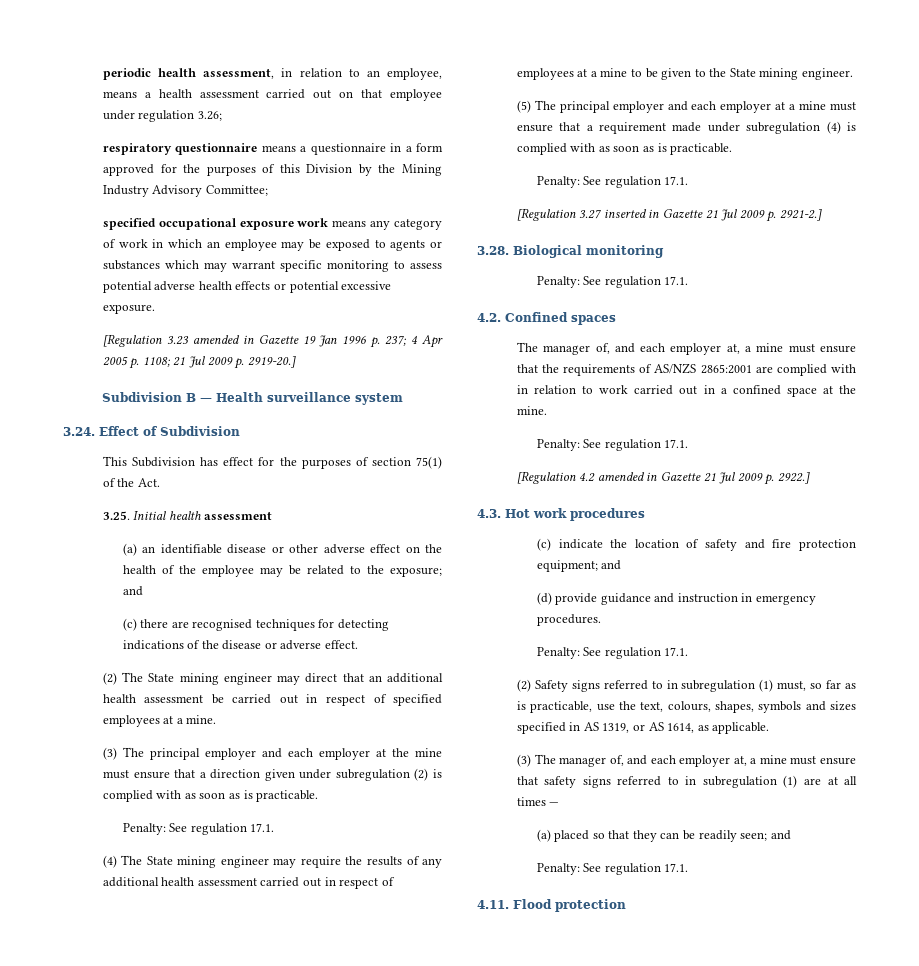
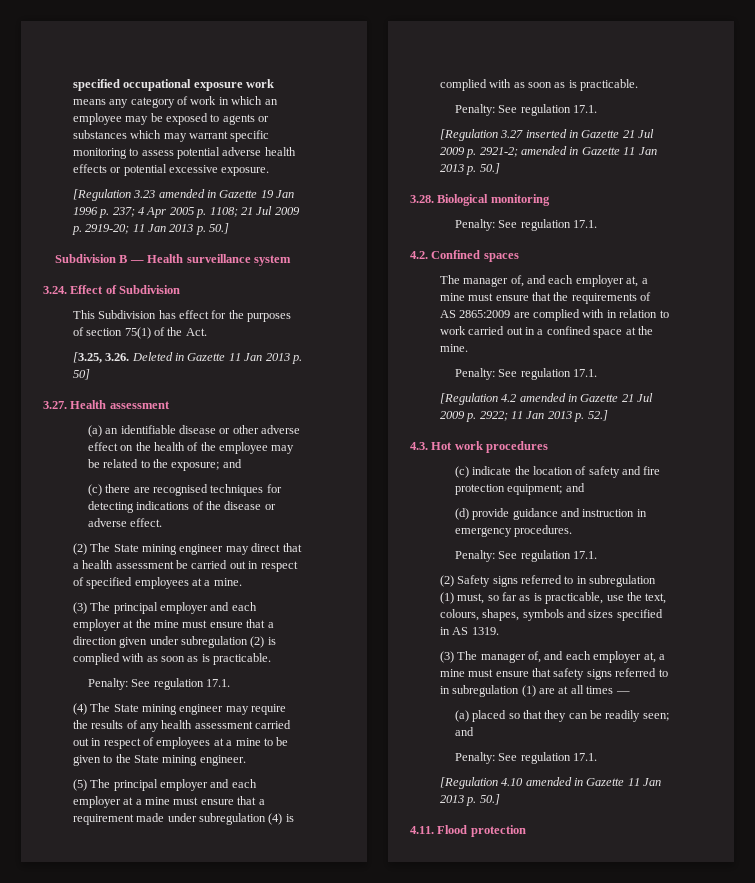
- periodic health assessment, in relation to an employee, means a health assessment carried out on that employee under regulation 3.26;
- respiratory questionnaire means a questionnaire in a form approved for the purposes of this Division by the Mining Industry Advisory Committee;
- [Regulation 3.23 amended in Gazette 19 Jan 1996 p. 237; 4 Apr 2005 p. 1108; 21 Jul 2009 p. 2919-20.]
+ [Regulation 3.23 amended in Gazette 19 Jan 1996 p. 237; 4 Apr 2005 p. 1108; 21 Jul 2009 p. 2919-20; 11 Jan 2013 p. 50.]
- 3.25. Initial health assessment
+ [3.25, 3.26. Deleted in Gazette 11 Jan 2013 p. 50]
+ 3.27. Health assessment
- (2) The State mining engineer may direct that an additional health assessment be carried out in respect of specified employees at a mine.
+ (2) The State mining engineer may direct that a health assessment be carried out in respect of specified employees at a mine.
- (4) The State mining engineer may require the results of any additional health assessment carried out in respect of employees at a mine to be given to the State mining engineer.
+ (4) The State mining engineer may require the results of any health assessment carried out in respect of employees at a mine to be given to the State mining engineer.
- [Regulation 3.27 inserted in Gazette 21 Jul 2009 p. 2921-2.]
+ [Regulation 3.27 inserted in Gazette 21 Jul 2009 p. 2921-2; amended in Gazette 11 Jan 2013 p. 50.]
- The manager of, and each employer at, a mine must ensure that the requirements of AS/NZS 2865:2001 are complied with in relation to work carried out in a confined space at the mine.
+ The manager of, and each employer at, a mine must ensure that the requirements of AS 2865:2009 are complied with in relation to work carried out in a confined space at the mine.
- [Regulation 4.2 amended in Gazette 21 Jul 2009 p. 2922.]
+ [Regulation 4.2 amended in Gazette 21 Jul 2009 p. 2922; 11 Jan 2013 p. 52.]
- (2) Safety signs referred to in subregulation (1) must, so far as is practicable, use the text, colours, shapes, symbols and sizes specified in AS 1319, or AS 1614, as applicable.
+ (2) Safety signs referred to in subregulation (1) must, so far as is practicable, use the text, colours, shapes, symbols and sizes specified in AS 1319.
+ [Regulation 4.10 amended in Gazette 11 Jan 2013 p. 50.]

